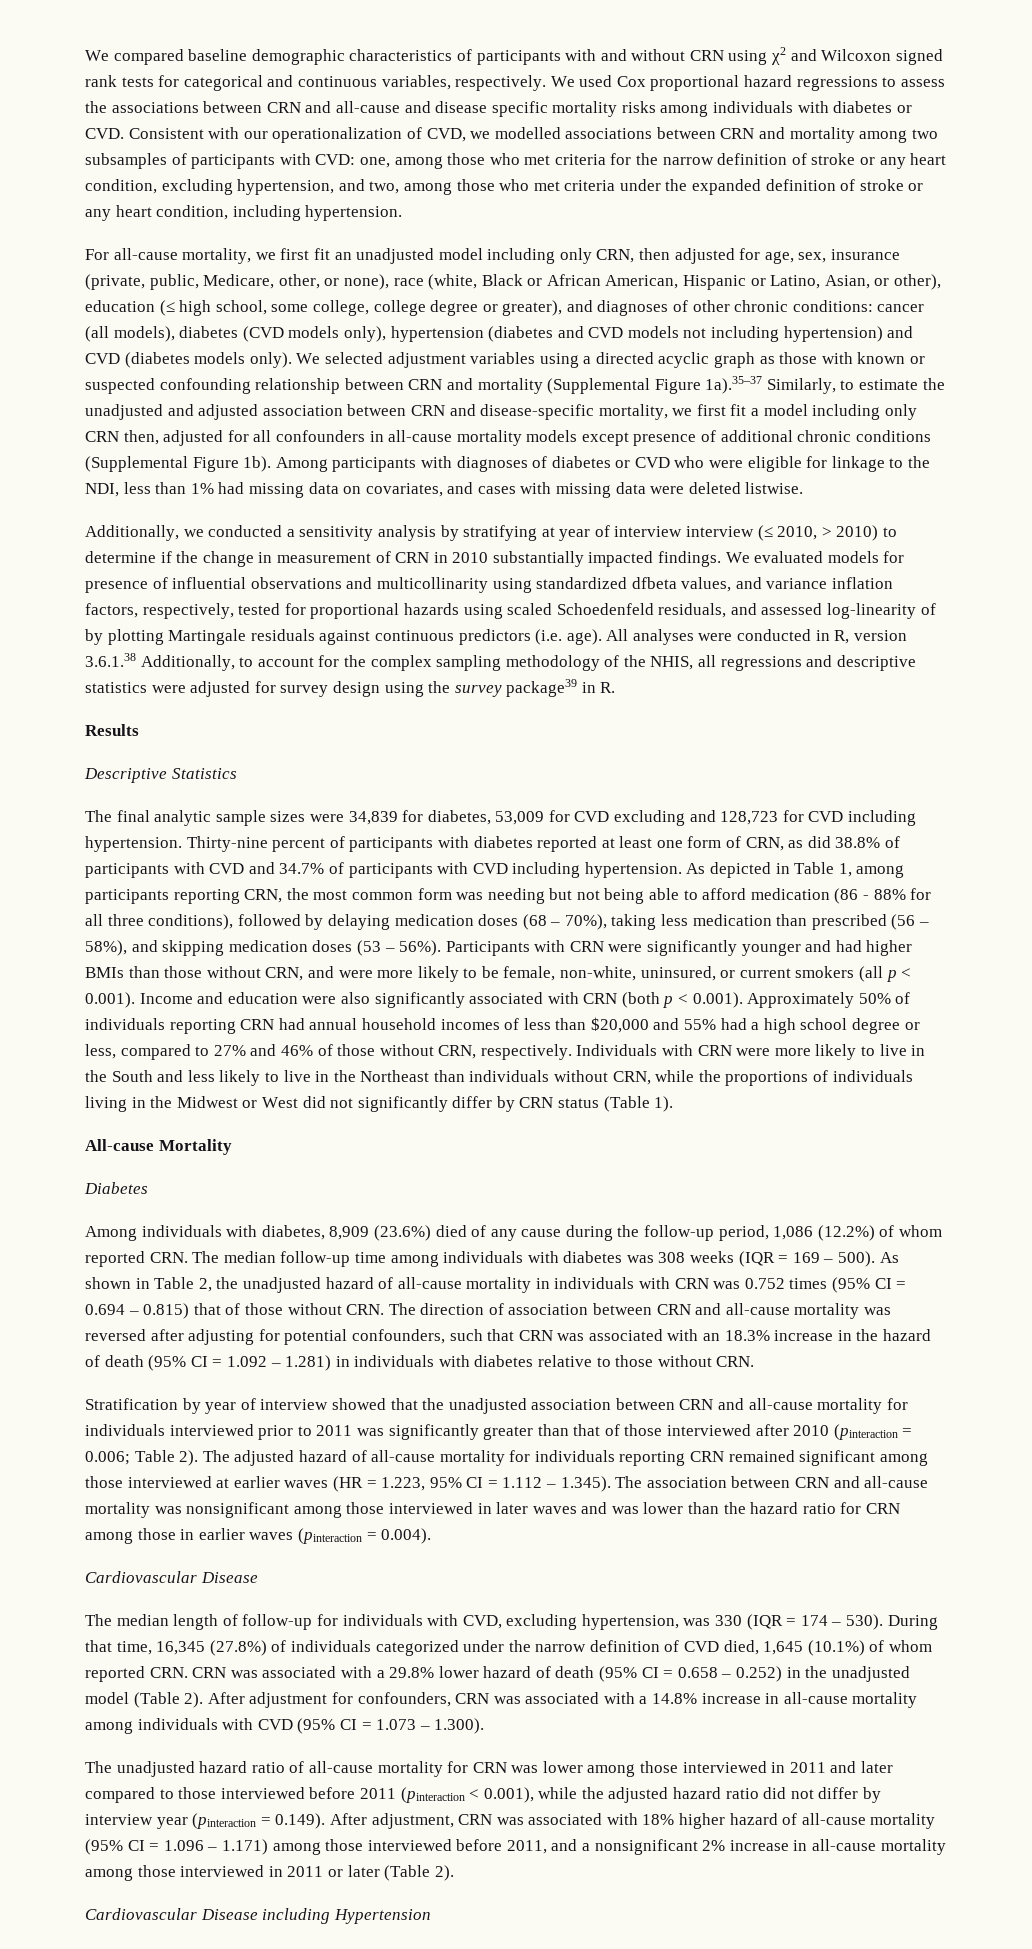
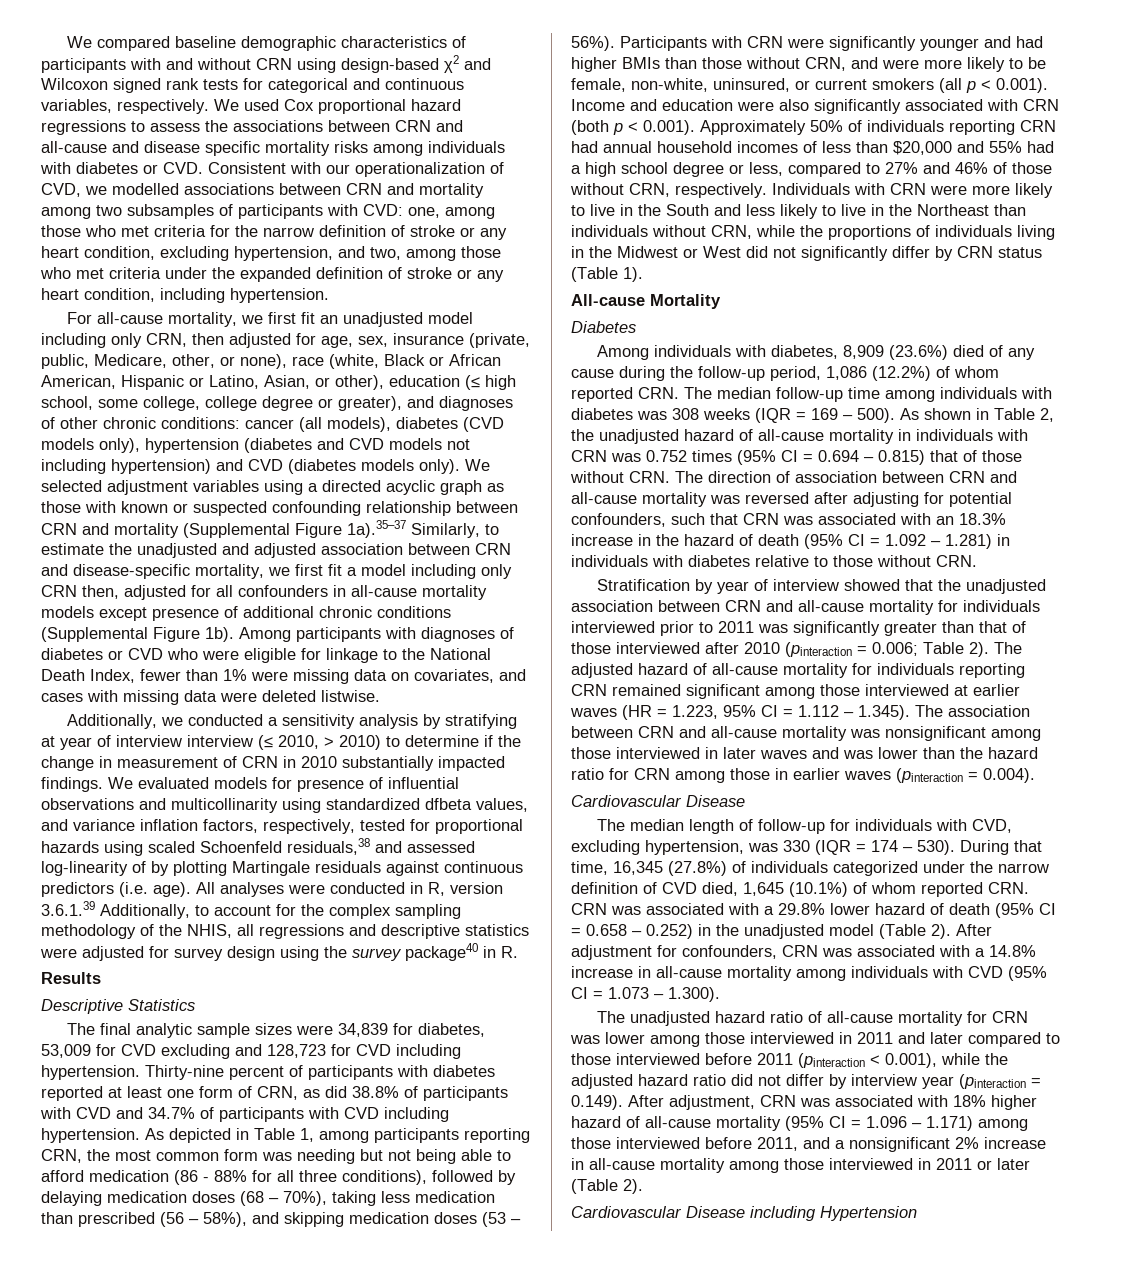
- We compared baseline demographic characteristics of participants with and without CRN using χ2 and Wilcoxon signed rank tests for categorical and continuous variables, respectively.
+ We compared baseline demographic characteristics of participants with and without CRN using design-based χ2 and Wilcoxon signed rank tests for categorical and continuous variables, respectively.
- Among participants with diagnoses of diabetes or CVD who were eligible for linkage to the NDI, less than 1% had missing data on covariates, and cases with missing data were deleted listwise.
+ Among participants with diagnoses of diabetes or CVD who were eligible for linkage to the National Death Index, fewer than 1% were missing data on covariates, and cases with missing data were deleted listwise.
- We evaluated models for presence of influential observations and multicollinarity using standardized dfbeta values, and variance inflation factors, respectively, tested for proportional hazards using scaled Schoedenfeld residuals, and assessed log-linearity of by plotting Martingale residuals against continuous predictors (i.e. age).
+ We evaluated models for presence of influential observations and multicollinarity using standardized dfbeta values, and variance inflation factors, respectively, tested for proportional hazards using scaled Schoenfeld residuals,38 and assessed log-linearity of by plotting Martingale residuals against continuous predictors (i.e. age).
- All analyses were conducted in R, version 3.6.1.38 Additionally, to account for the complex sampling methodology of the NHIS, all regressions and descriptive statistics were adjusted for survey design using the survey package39 in R.
+ All analyses were conducted in R, version 3.6.1.39 Additionally, to account for the complex sampling methodology of the NHIS, all regressions and descriptive statistics were adjusted for survey design using the survey package40 in R.

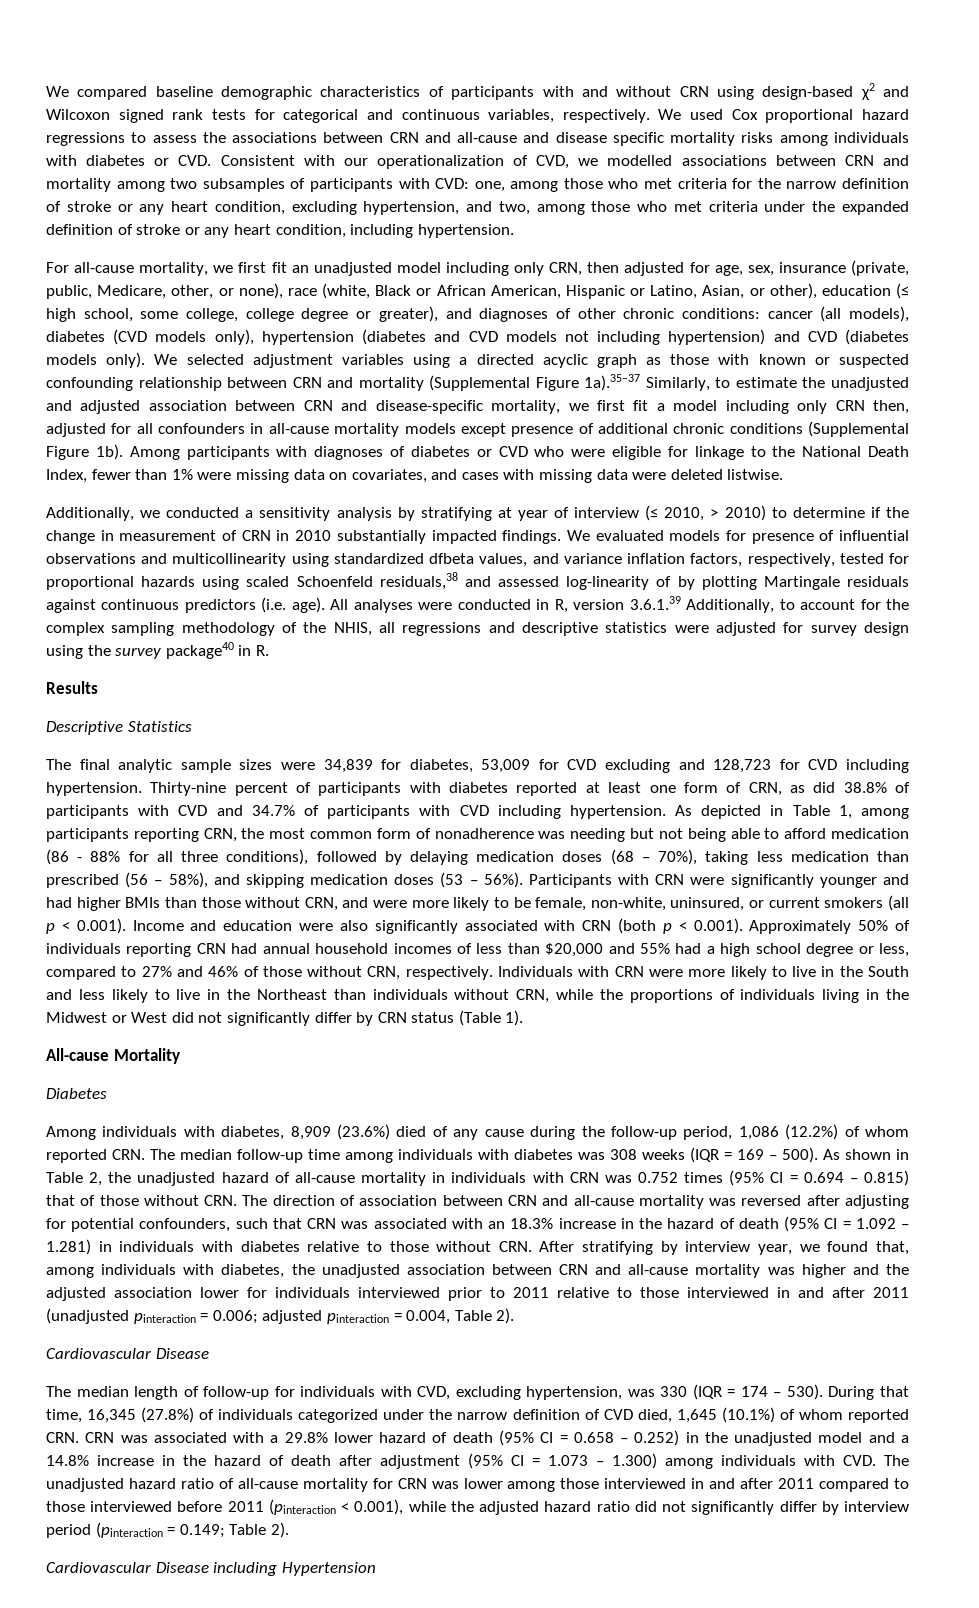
- Additionally, we conducted a sensitivity analysis by stratifying at year of interview interview (≤ 2010, > 2010) to determine if the change in measurement of CRN in 2010 substantially impacted findings.
+ Additionally, we conducted a sensitivity analysis by stratifying at year of interview (≤ 2010, > 2010) to determine if the change in measurement of CRN in 2010 substantially impacted findings.
- We evaluated models for presence of influential observations and multicollinarity using standardized dfbeta values, and variance inflation factors, respectively, tested for proportional hazards using scaled Schoenfeld residuals,38 and assessed log-linearity of by plotting Martingale residuals against continuous predictors (i.e. age).
+ We evaluated models for presence of influential observations and multicollinearity using standardized dfbeta values, and variance inflation factors, respectively, tested for proportional hazards using scaled Schoenfeld residuals,38 and assessed log-linearity of by plotting Martingale residuals against continuous predictors (i.e. age).
- As depicted in Table 1, among participants reporting CRN, the most common form was needing but not being able to afford medication (86 - 88% for all three conditions), followed by delaying medication doses (68 – 70%), taking less medication than prescribed (56 – 58%), and skipping medication doses (53 – 56%).
+ As depicted in Table 1, among participants reporting CRN, the most common form of nonadherence was needing but not being able to afford medication (86 - 88% for all three conditions), followed by delaying medication doses (68 – 70%), taking less medication than prescribed (56 – 58%), and skipping medication doses (53 – 56%).
- As shown in Table 2, the unadjusted hazard of all-cause mortality in individuals with CRN was 0.752 times (95% CI = 0.694 – 0.815) that of those without CRN. The direction of association between CRN and all-cause mortality was reversed after adjusting for potential confounders, such that CRN was associated with an 18.3% increase in the hazard of death (95% CI = 1.092 – 1.281) in individuals with diabetes relative to those without CRN.
- Stratification by year of interview showed that the unadjusted association between CRN and all-cause mortality for individuals interviewed prior to 2011 was significantly greater than that of those interviewed after 2010 (pinteraction = 0.006; Table 2). The adjusted hazard of all-cause mortality for individuals reporting CRN remained significant among those interviewed at earlier waves (HR = 1.223, 95% CI = 1.112 – 1.345). The association between CRN and all-cause mortality was nonsignificant among those interviewed in later waves and was lower than the hazard ratio for CRN among those in earlier waves (pinteraction = 0.004).
+ As shown in Table 2, the unadjusted hazard of all-cause mortality in individuals with CRN was 0.752 times (95% CI = 0.694 – 0.815) that of those without CRN. The direction of association between CRN and all-cause mortality was reversed after adjusting for potential confounders, such that CRN was associated with an 18.3% increase in the hazard of death (95% CI = 1.092 – 1.281) in individuals with diabetes relative to those without CRN. After stratifying by interview year, we found that, among individuals with diabetes, the unadjusted association between CRN and all-cause mortality was higher and the adjusted association lower for individuals interviewed prior to 2011 relative to those interviewed in and after 2011 (unadjusted pinteraction = 0.006; adjusted pinteraction = 0.004, Table 2).
- During that time, 16,345 (27.8%) of individuals categorized under the narrow definition of CVD died, 1,645 (10.1%) of whom reported CRN. CRN was associated with a 29.8% lower hazard of death (95% CI = 0.658 – 0.252) in the unadjusted model (Table 2). After adjustment for confounders, CRN was associated with a 14.8% increase in all-cause mortality among individuals with CVD (95% CI = 1.073 – 1.300).
- The unadjusted hazard ratio of all-cause mortality for CRN was lower among those interviewed in 2011 and later compared to those interviewed before 2011 (pinteraction < 0.001), while the adjusted hazard ratio did not differ by interview year (pinteraction = 0.149). After adjustment, CRN was associated with 18% higher hazard of all-cause mortality (95% CI = 1.096 – 1.171) among those interviewed before 2011, and a nonsignificant 2% increase in all-cause mortality among those interviewed in 2011 or later (Table 2).
+ During that time, 16,345 (27.8%) of individuals categorized under the narrow definition of CVD died, 1,645 (10.1%) of whom reported CRN. CRN was associated with a 29.8% lower hazard of death (95% CI = 0.658 – 0.252) in the unadjusted model and a 14.8% increase in the hazard of death after adjustment (95% CI = 1.073 – 1.300) among individuals with CVD. The unadjusted hazard ratio of all-cause mortality for CRN was lower among those interviewed in and after 2011 compared to those interviewed before 2011 (pinteraction < 0.001), while the adjusted hazard ratio did not significantly differ by interview period (pinteraction = 0.149; Table 2).

